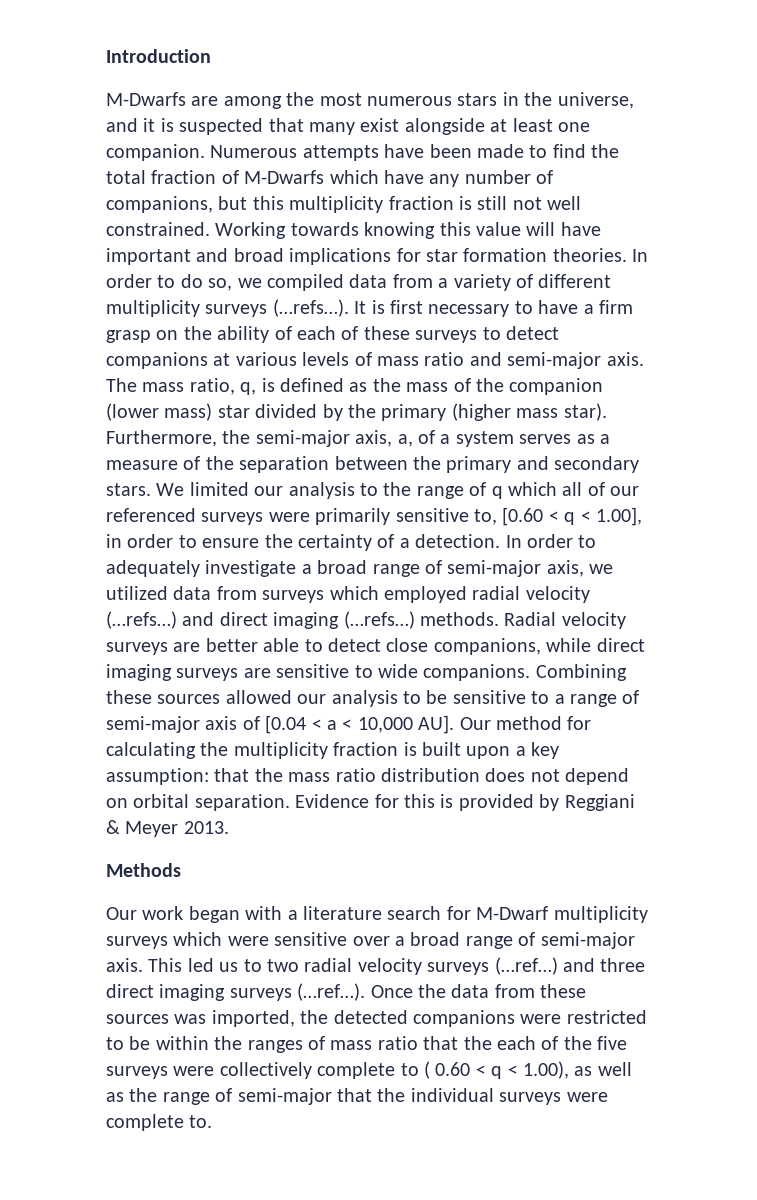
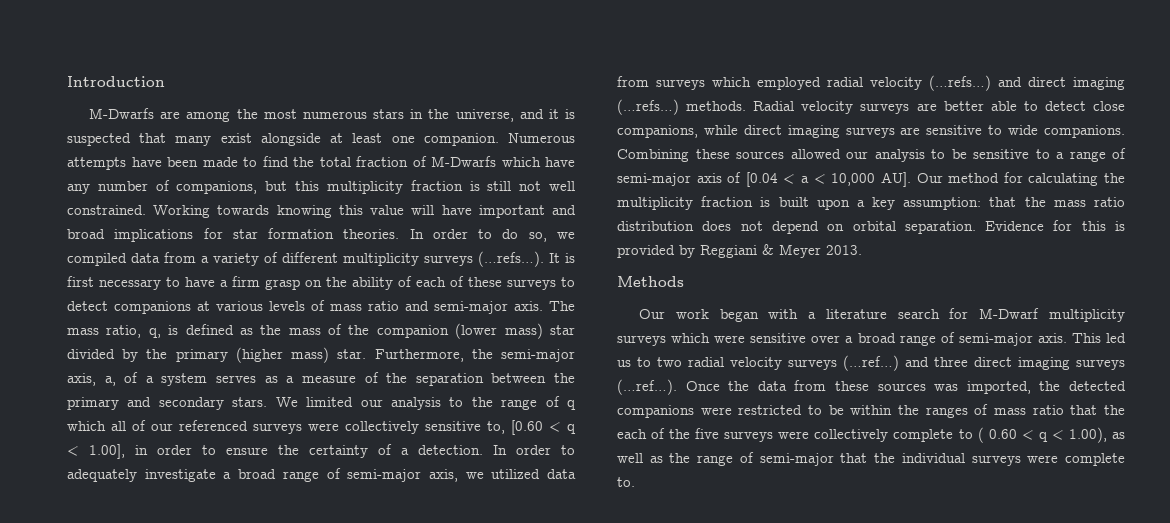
- The mass ratio, q, is defined as the mass of the companion (lower mass) star divided by the primary (higher mass star).
+ The mass ratio, q, is defined as the mass of the companion (lower mass) star divided by the primary (higher mass) star.
- We limited our analysis to the range of q which all of our referenced surveys were primarily sensitive to, [0.60 < q < 1.00], in order to ensure the certainty of a detection.
+ We limited our analysis to the range of q which all of our referenced surveys were collectively sensitive to, [0.60 < q < 1.00], in order to ensure the certainty of a detection.

